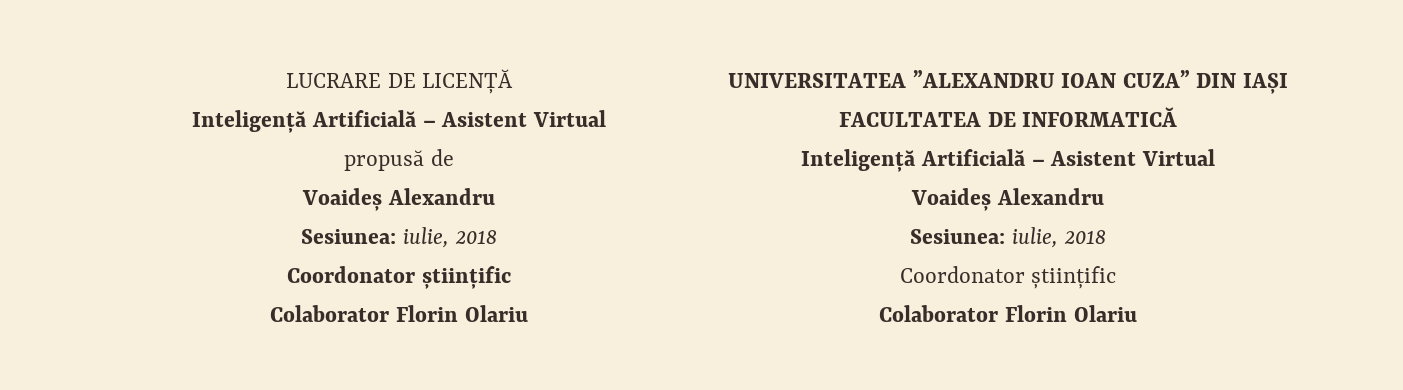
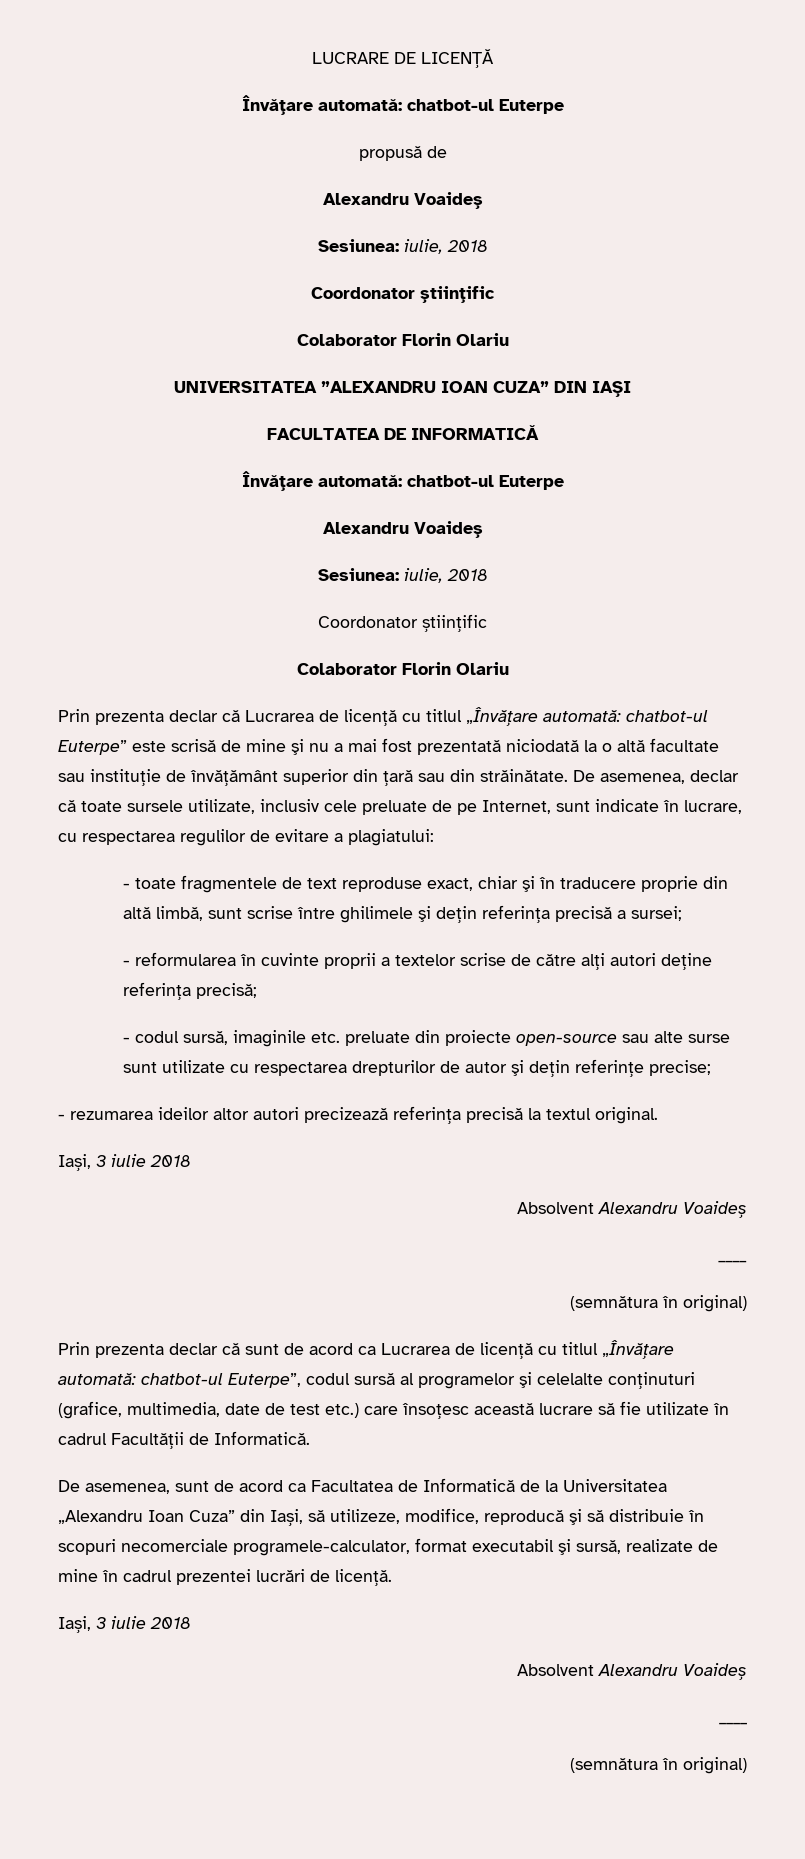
  LUCRARE DE LICENȚĂ
- Inteligență Artificială – Asistent Virtual
+ Învățare automată: chatbot-ul Euterpe
  propusă de
- Voaideș Alexandru
+ Alexandru Voaideș
  FACULTATEA DE INFORMATICĂ
- Inteligență Artificială – Asistent Virtual
- Voaideș Alexandru
+ Învățare automată: chatbot-ul Euterpe
+ Alexandru Voaideș
  Sesiunea: iulie, 2018
  Coordonator științific
  Colaborator Florin Olariu
+ Prin prezenta declar că Lucrarea de licenţă cu titlul „Învățare automată: chatbot-ul Euterpe” este scrisă de mine şi nu a mai fost prezentată niciodată la o altă facultate sau instituţie de învăţământ superior din ţară sau din străinătate. De asemenea, declar că toate sursele utilizate, inclusiv cele preluate de pe Internet, sunt indicate în lucrare, cu respectarea regulilor de evitare a plagiatului:
+ - toate fragmentele de text reproduse exact, chiar şi în traducere proprie din altă limbă, sunt scrise între ghilimele şi deţin referinţa precisă a sursei;
+ - reformularea în cuvinte proprii a textelor scrise de către alţi autori deţine referinţa precisă;
+ - codul sursă, imaginile etc. preluate din proiecte open-source sau alte surse sunt utilizate cu respectarea drepturilor de autor şi deţin referinţe precise;
+ - rezumarea ideilor altor autori precizează referinţa precisă la textul original.
+ Iași, 3 iulie 2018
+ Absolvent Alexandru Voaideș
+ ____
+ (semnătura în original)
+ Prin prezenta declar că sunt de acord ca Lucrarea de licență cu titlul „Învățare automată: chatbot-ul Euterpe”, codul sursă al programelor şi celelalte conţinuturi (grafice, multimedia, date de test etc.) care însoţesc această lucrare să fie utilizate în cadrul Facultăţii de Informatică.
+ De asemenea, sunt de acord ca Facultatea de Informatică de la Universitatea „Alexandru Ioan Cuza” din Iași, să utilizeze, modifice, reproducă şi să distribuie în scopuri necomerciale programele-calculator, format executabil şi sursă, realizate de mine în cadrul prezentei lucrări de licenţă.
+ Iași, 3 iulie 2018
+ Absolvent Alexandru Voaideș
+ ____
+ (semnătura în original)

